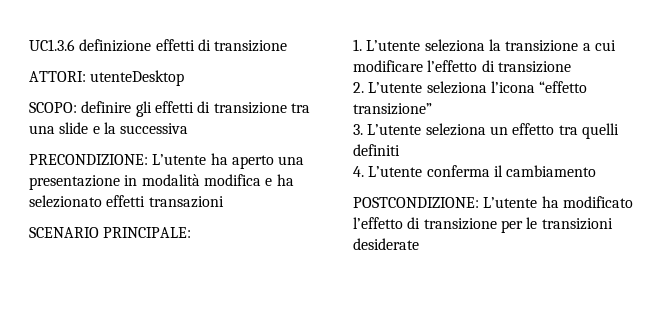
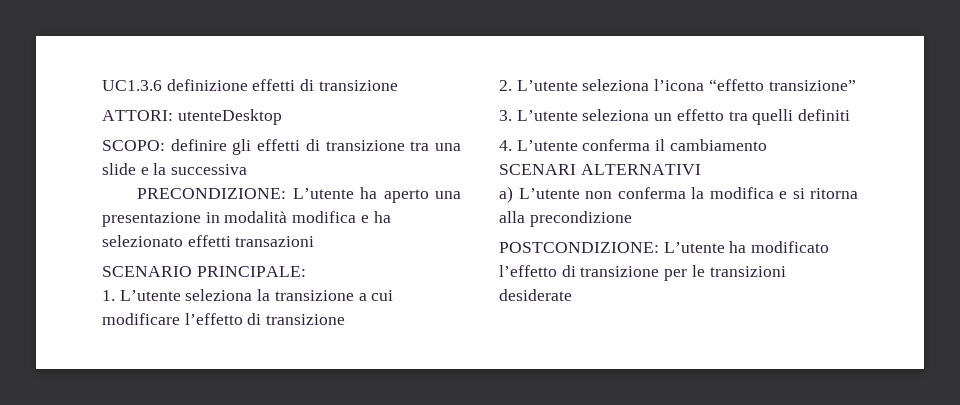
+ SCENARI ALTERNATIVI
+ a) L’utente non conferma la modifica e si ritorna alla precondizione

